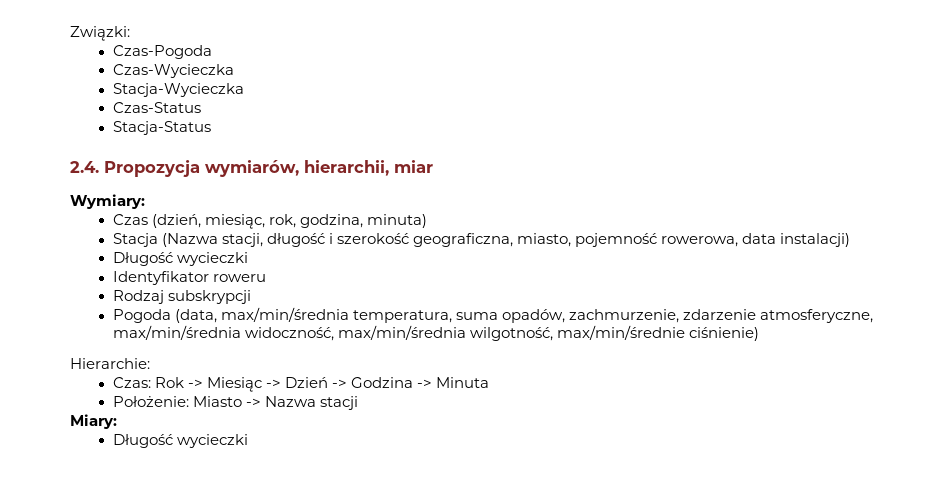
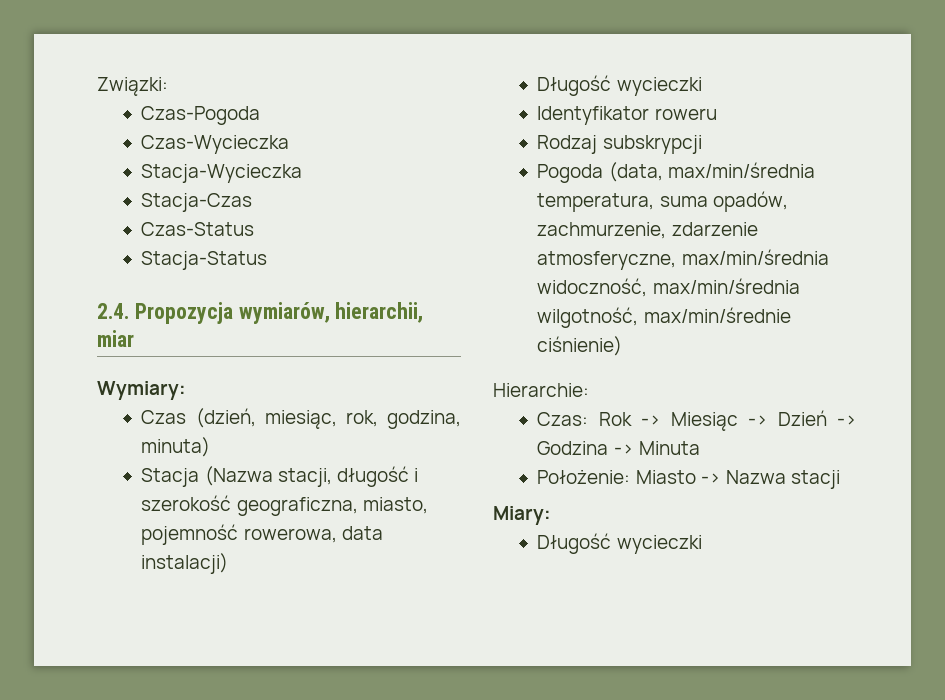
+ Stacja-Czas

